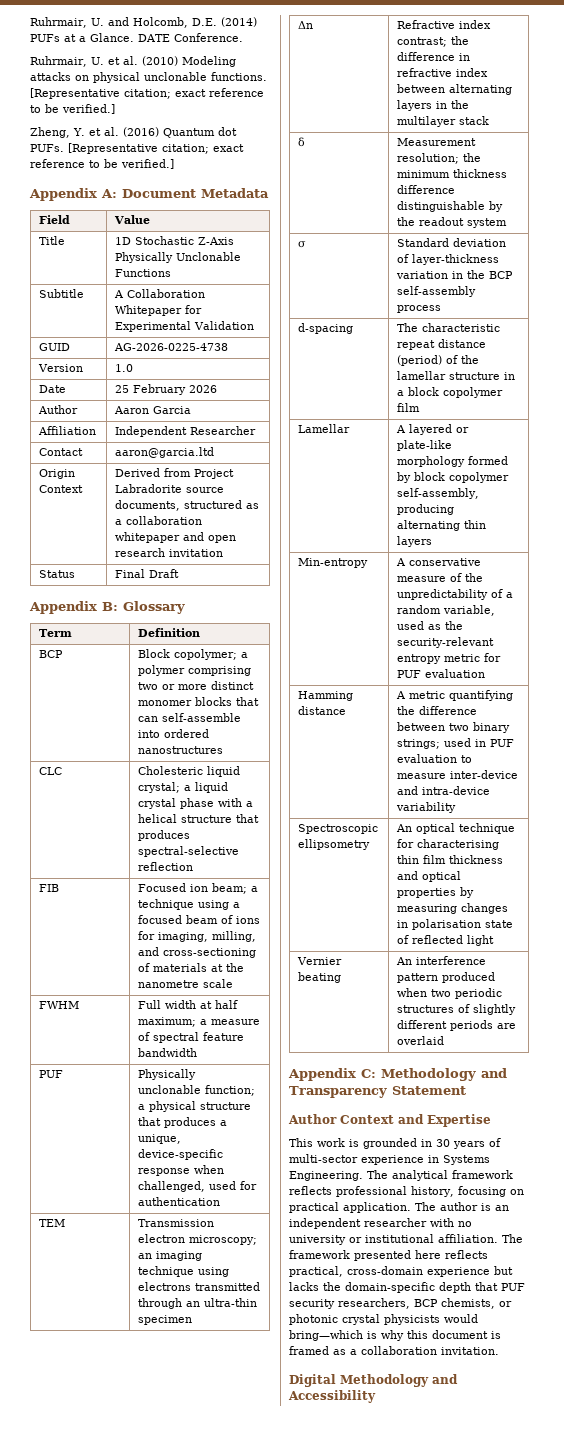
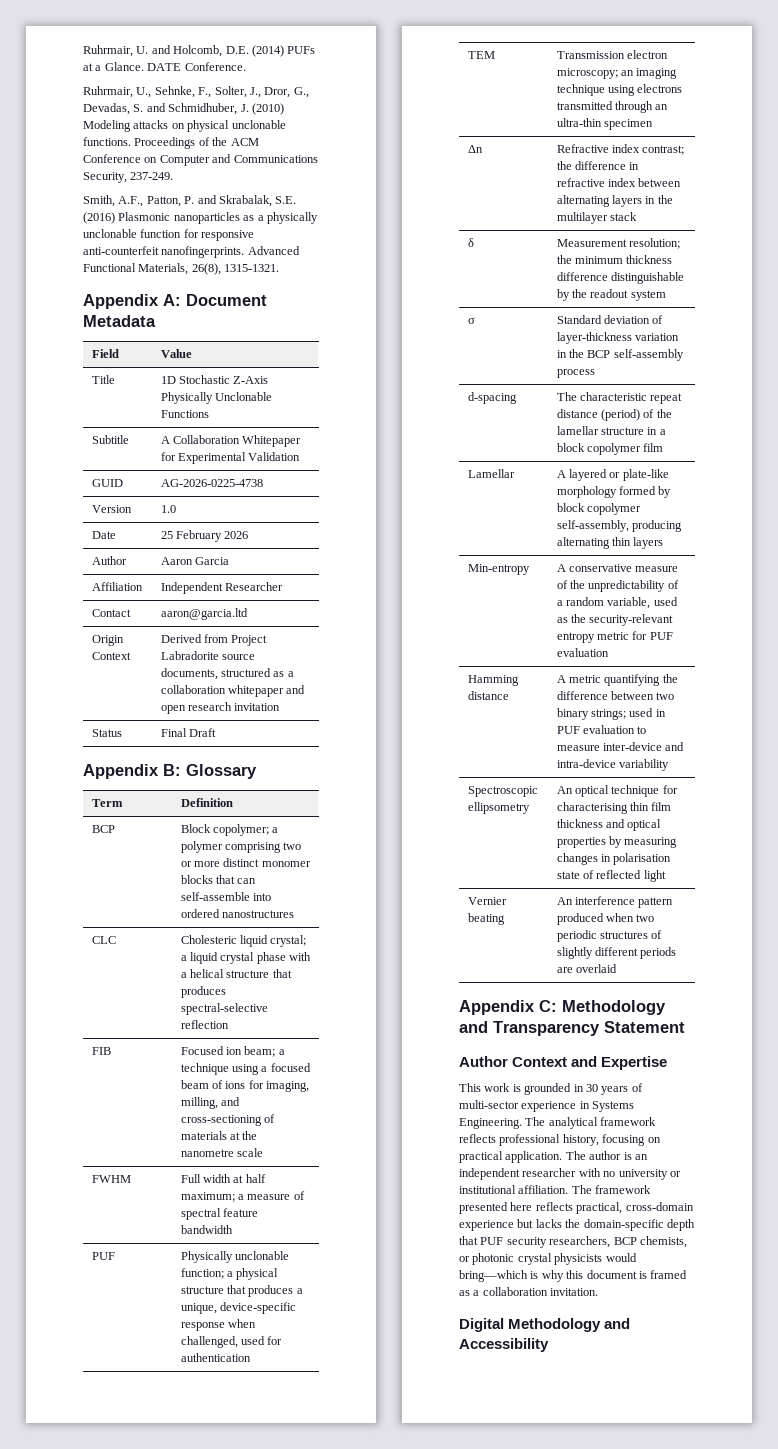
- Ruhrmair, U. et al. (2010) Modeling attacks on physical unclonable functions. [Representative citation; exact reference to be verified.]
- Zheng, Y. et al. (2016) Quantum dot PUFs. [Representative citation; exact reference to be verified.]
+ Ruhrmair, U., Sehnke, F., Solter, J., Dror, G., Devadas, S. and Schmidhuber, J. (2010) Modeling attacks on physical unclonable functions. Proceedings of the ACM Conference on Computer and Communications Security, 237-249.
+ Smith, A.F., Patton, P. and Skrabalak, S.E. (2016) Plasmonic nanoparticles as a physically unclonable function for responsive anti-counterfeit nanofingerprints. Advanced Functional Materials, 26(8), 1315-1321.

